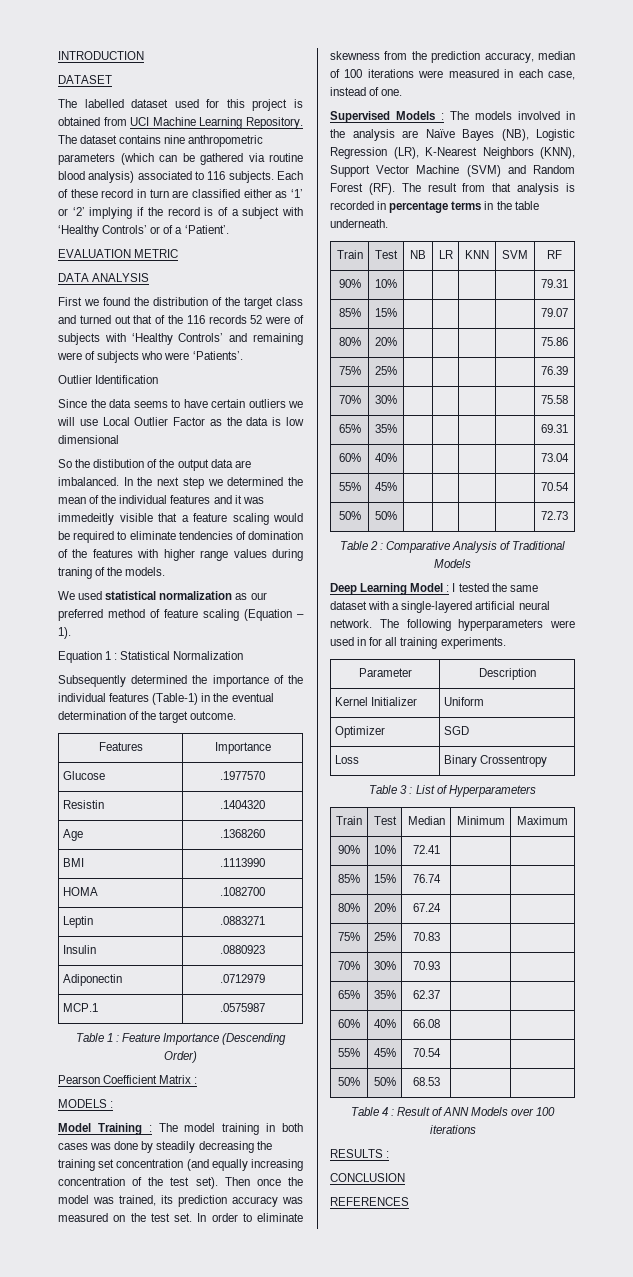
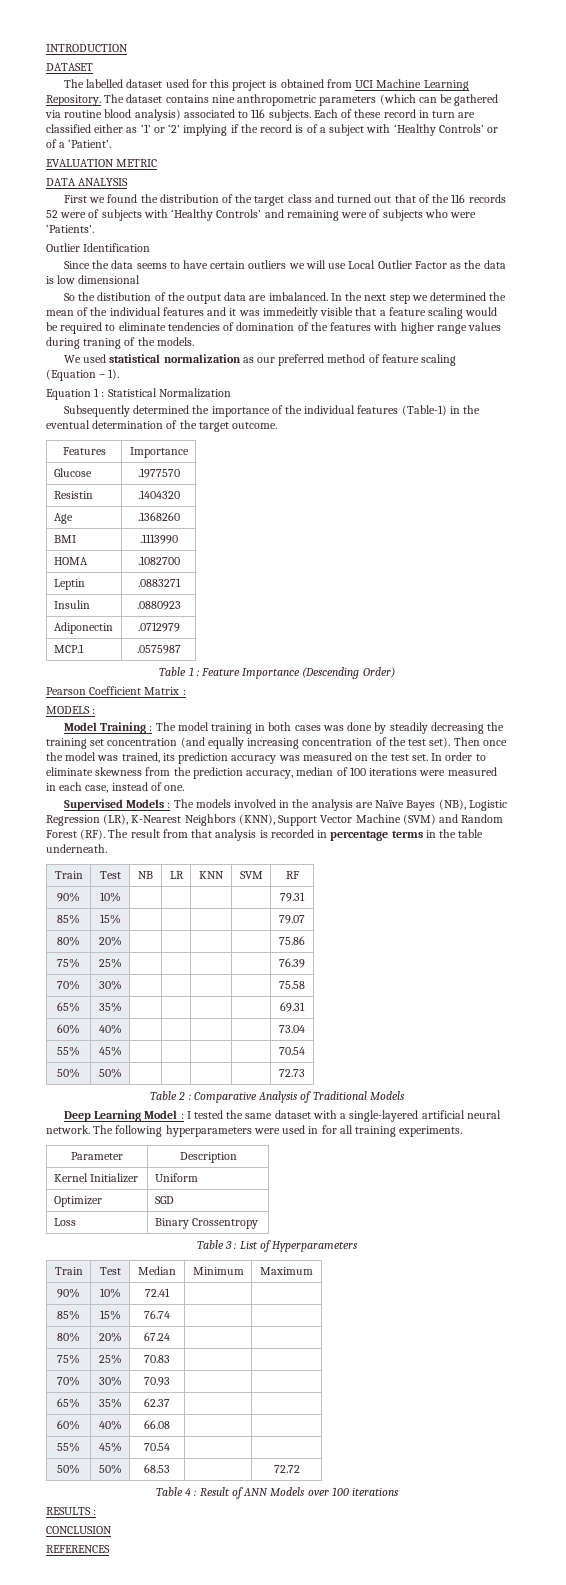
- 50% | 50% | 68.53 | |
+ 50% | 50% | 68.53 | | 72.72

